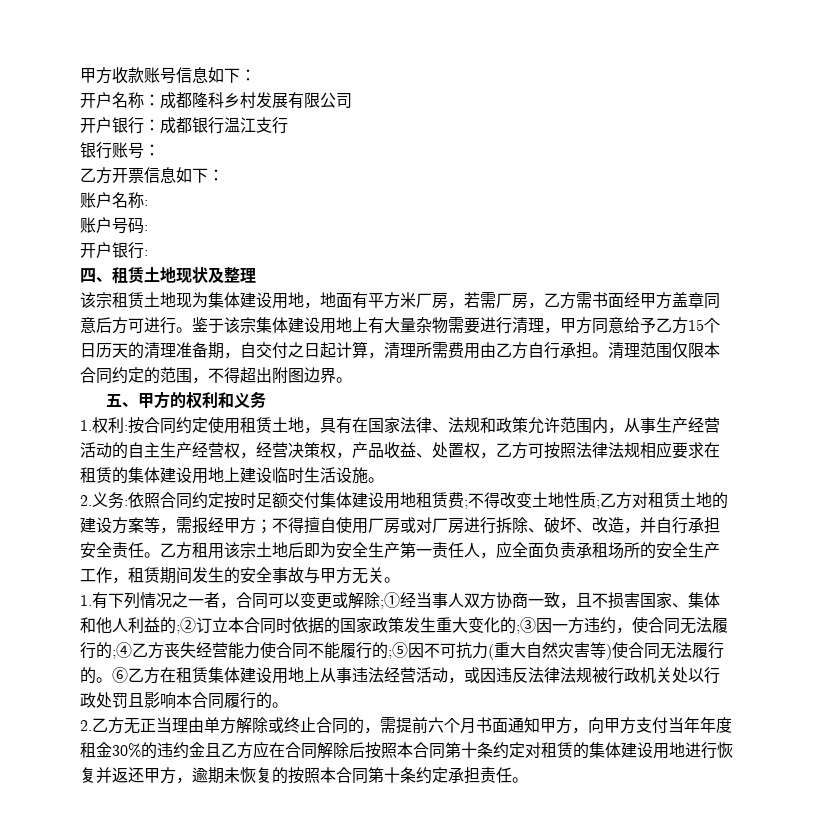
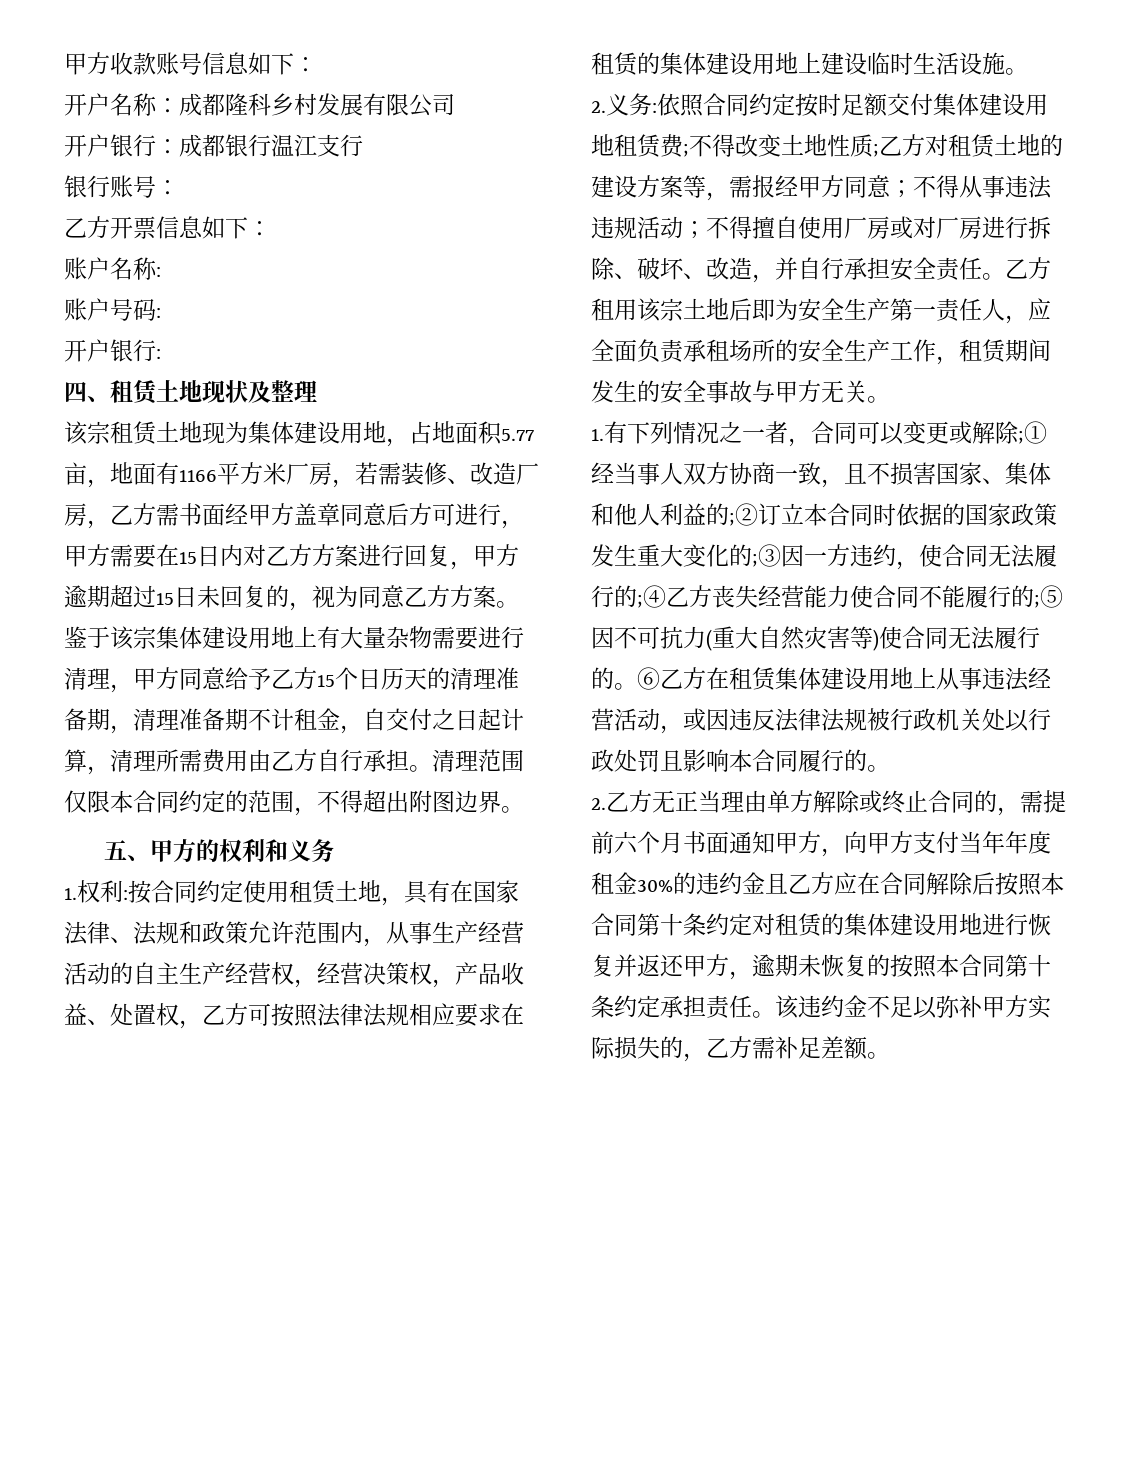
- 该宗租赁土地现为集体建设用地，地面有平方米厂房，若需厂房，乙方需书面经甲方盖章同意后方可进行。
+ 该宗租赁土地现为集体建设用地，占地面积5.77亩，地面有1166平方米厂房，若需装修、改造厂房，乙方需书面经甲方盖章同意后方可进行，甲方需要在15日内对乙方方案进行回复，甲方逾期超过15日未回复的，视为同意乙方方案。
- 鉴于该宗集体建设用地上有大量杂物需要进行清理，甲方同意给予乙方15个日历天的清理准备期，自交付之日起计算，清理所需费用由乙方自行承担。
+ 鉴于该宗集体建设用地上有大量杂物需要进行清理，甲方同意给予乙方15个日历天的清理准备期，清理准备期不计租金，自交付之日起计算，清理所需费用由乙方自行承担。
- 2.义务:依照合同约定按时足额交付集体建设用地租赁费;不得改变土地性质;乙方对租赁土地的建设方案等，需报经甲方；不得擅自使用厂房或对厂房进行拆除、破坏、改造，并自行承担安全责任。
+ 2.义务:依照合同约定按时足额交付集体建设用地租赁费;不得改变土地性质;乙方对租赁土地的建设方案等，需报经甲方同意；不得从事违法违规活动；不得擅自使用厂房或对厂房进行拆除、破坏、改造，并自行承担安全责任。
+ 该违约金不足以弥补甲方实际损失的，乙方需补足差额。

